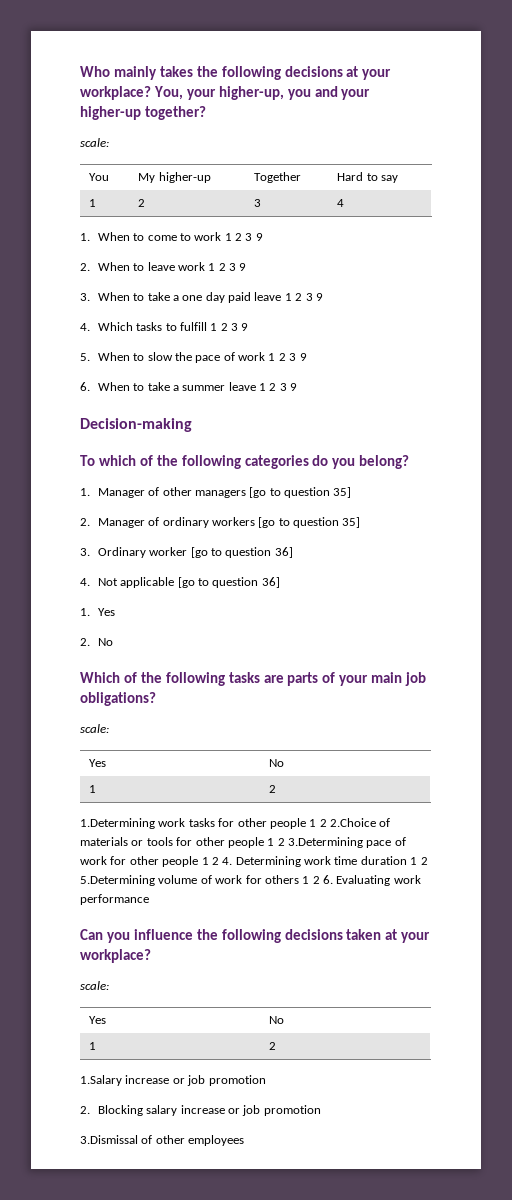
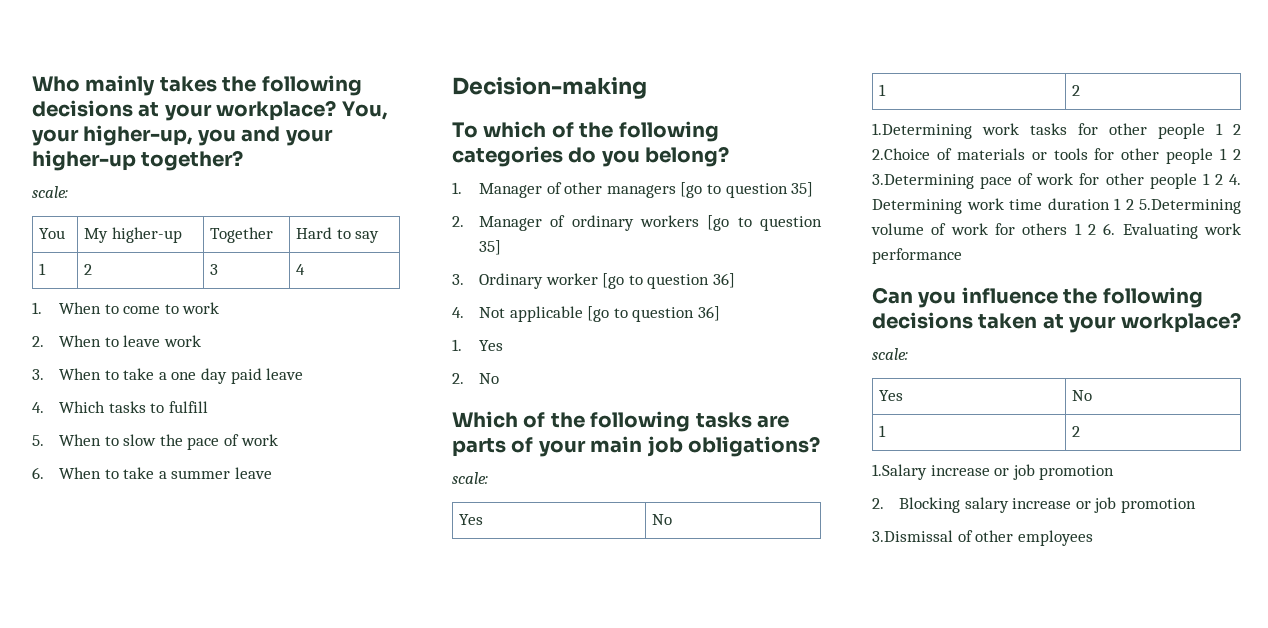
- 1. When to come to work 1 2 3 9
+ 1. When to come to work
- 2. When to leave work 1 2 3 9
+ 2. When to leave work
- 3. When to take a one day paid leave 1 2 3 9
+ 3. When to take a one day paid leave
- 4. Which tasks to fulfill 1 2 3 9
+ 4. Which tasks to fulfill
- 5. When to slow the pace of work 1 2 3 9
+ 5. When to slow the pace of work
- 6. When to take a summer leave 1 2 3 9
+ 6. When to take a summer leave

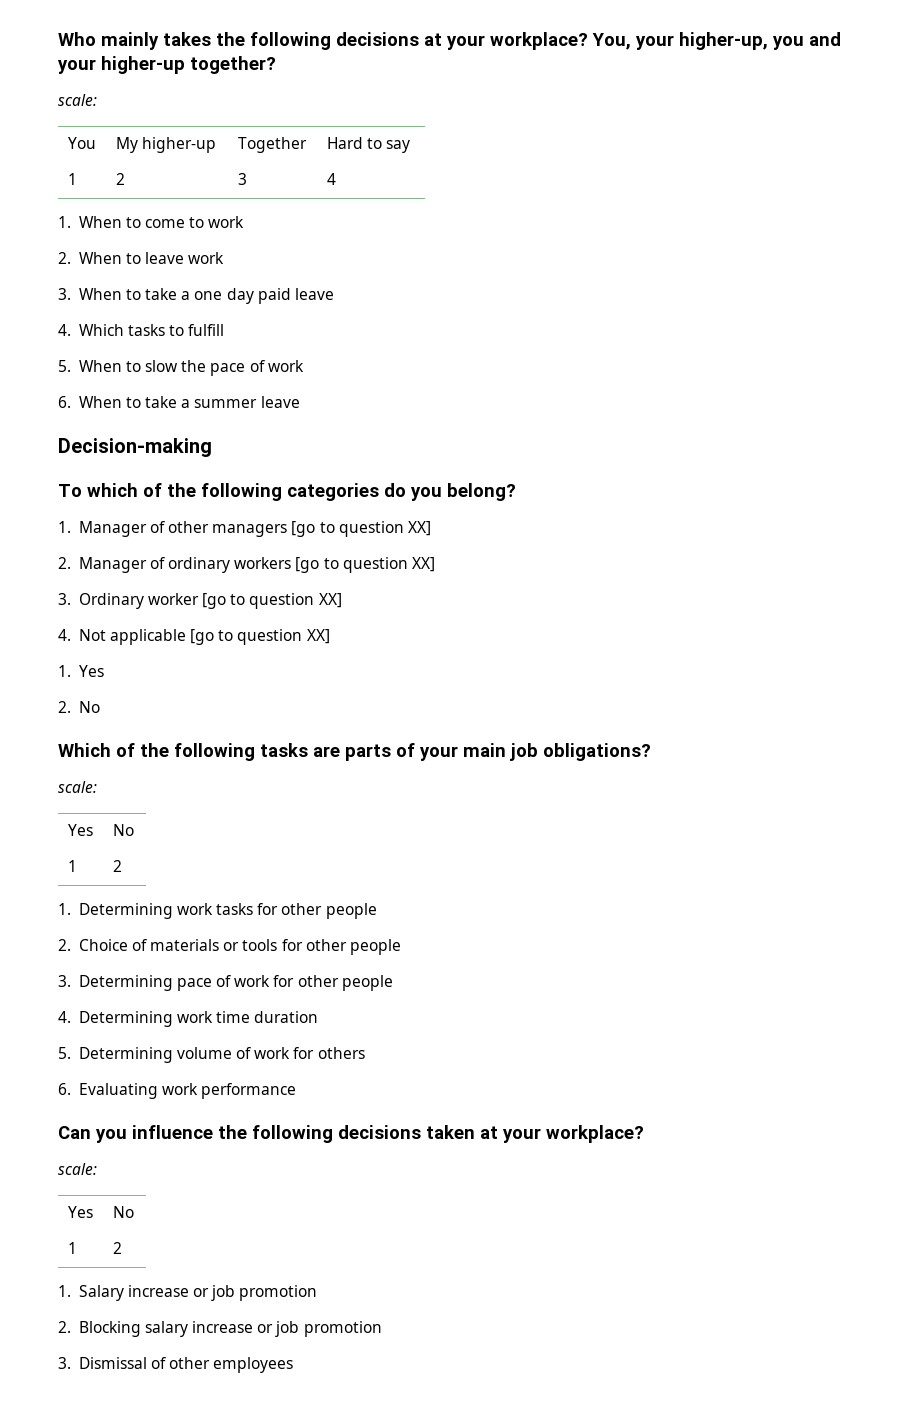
- 1. Manager of other managers [go to question 35]
+ 1. Manager of other managers [go to question XX]
- 2. Manager of ordinary workers [go to question 35]
+ 2. Manager of ordinary workers [go to question XX]
- 3. Ordinary worker [go to question 36]
+ 3. Ordinary worker [go to question XX]
- 4. Not applicable [go to question 36]
+ 4. Not applicable [go to question XX]
- 1.Determining work tasks for other people 1 2 2.Choice of materials or tools for other people 1 2 3.Determining pace of work for other people 1 2 4. Determining work time duration 1 2 5.Determining volume of work for others 1 2 6. Evaluating work performance
+ 1. Determining work tasks for other people
+ 2. Choice of materials or tools for other people
+ 3. Determining pace of work for other people
+ 4. Determining work time duration
+ 5. Determining volume of work for others
+ 6. Evaluating work performance
- 1.Salary increase or job promotion
+ 1. Salary increase or job promotion
- 3.Dismissal of other employees
+ 3. Dismissal of other employees

